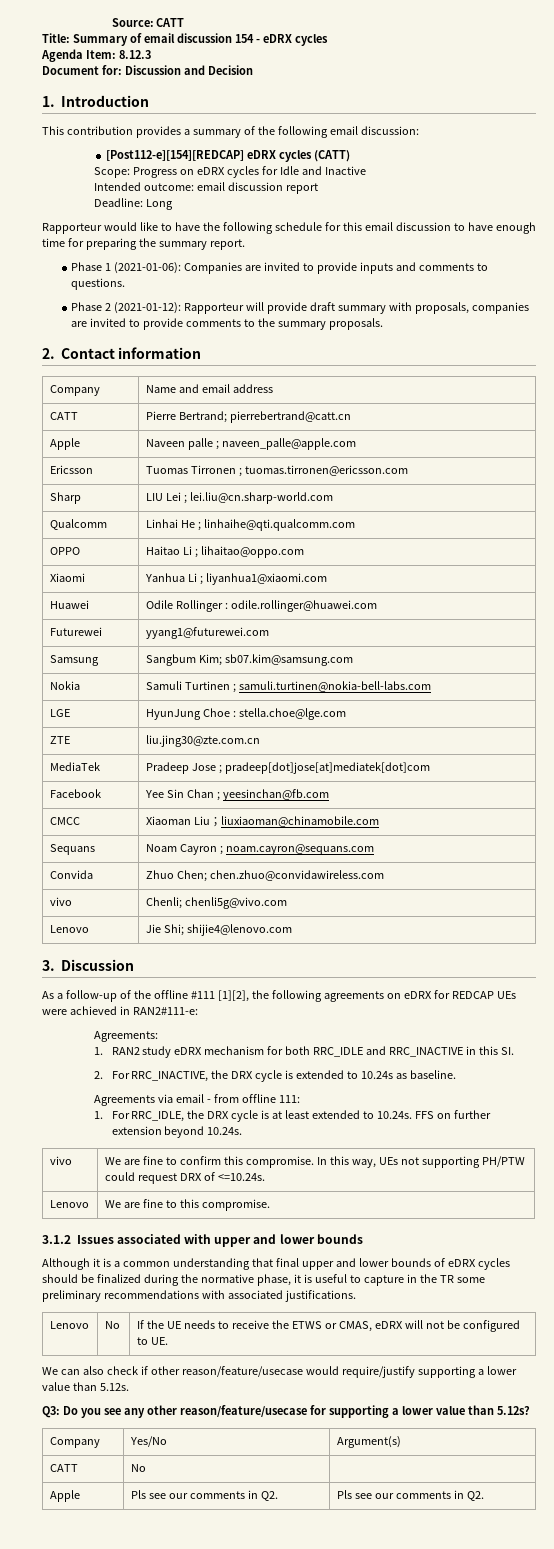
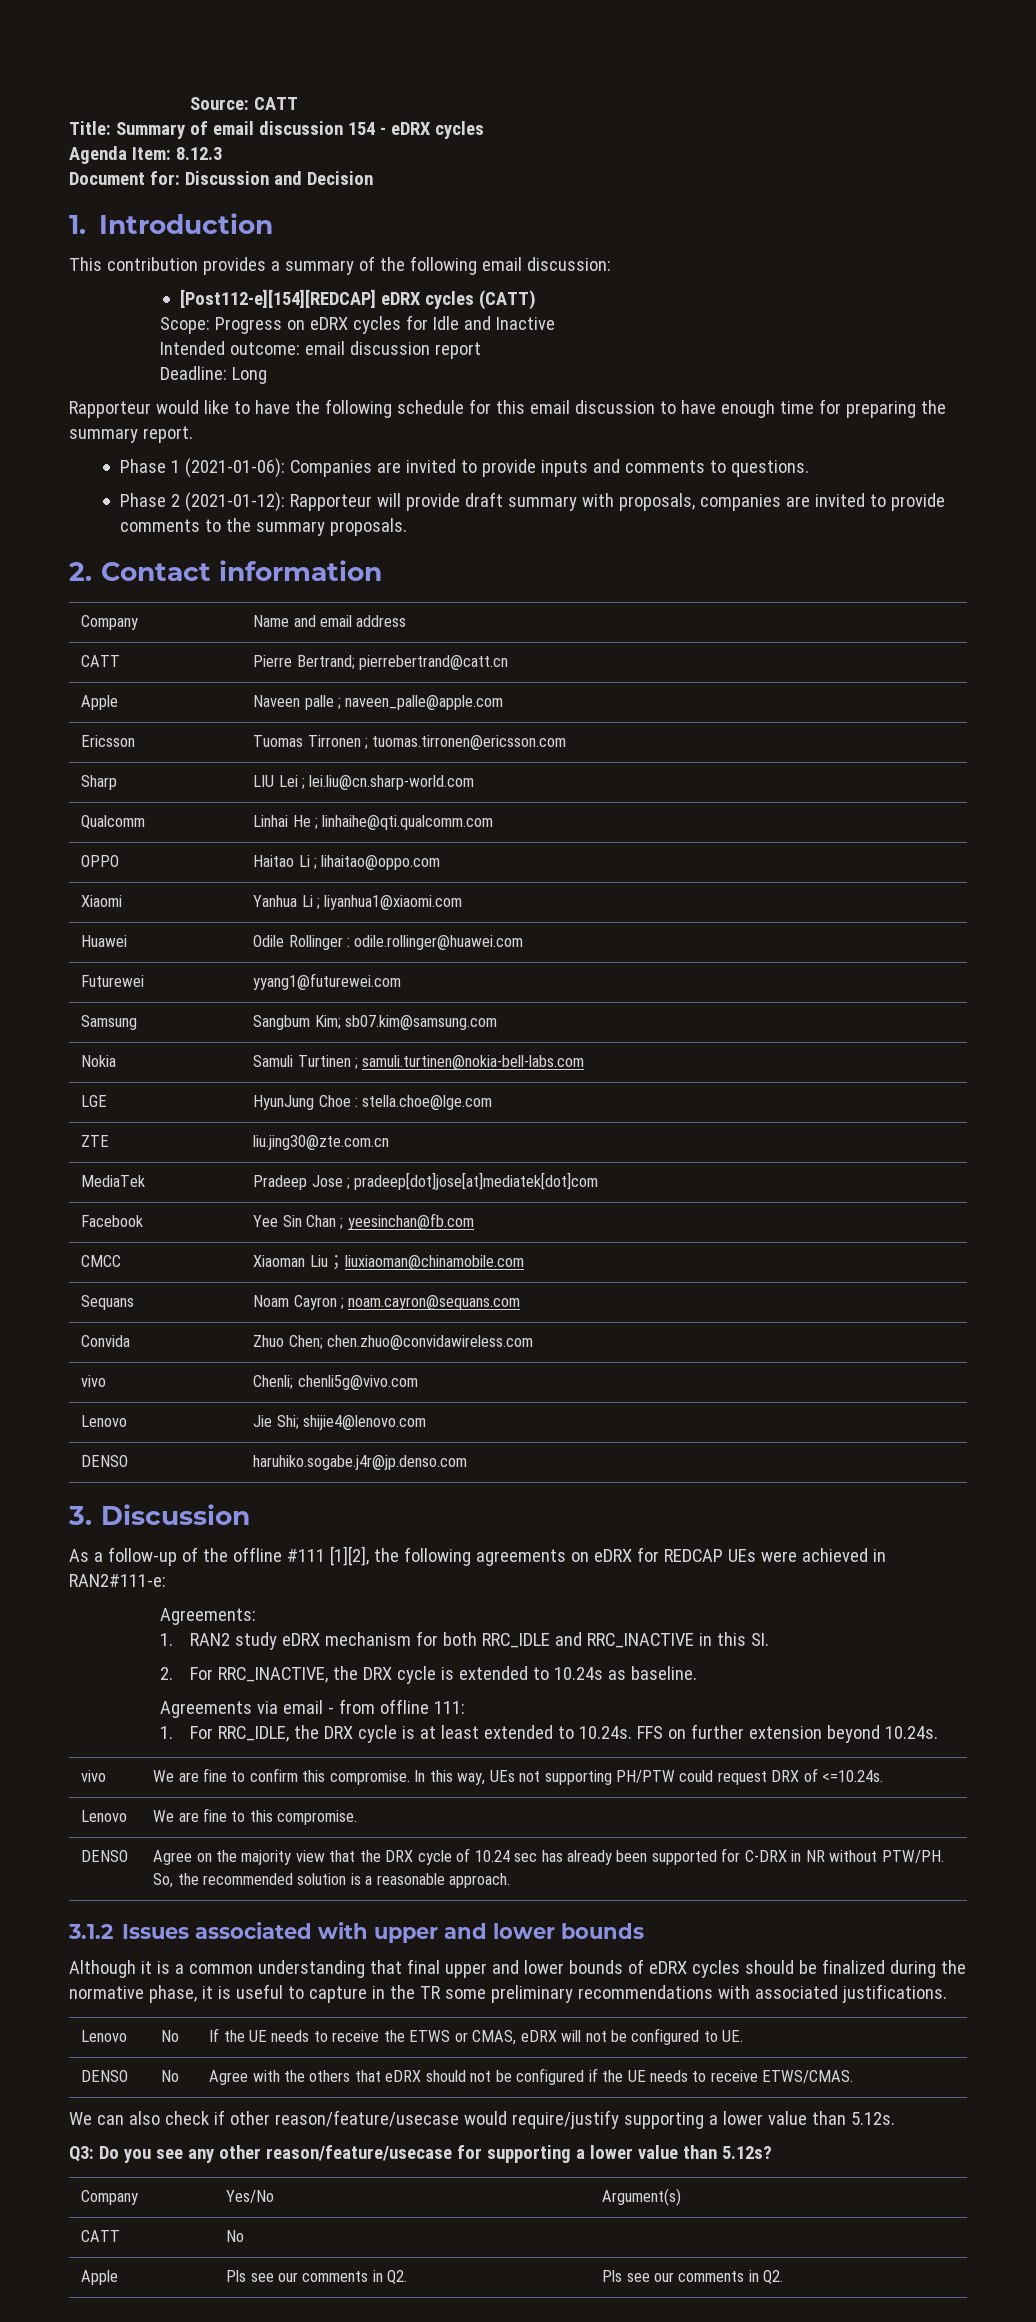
+ DENSO | haruhiko.sogabe.j4r@jp.denso.com
+ DENSO | Agree on the majority view that the DRX cycle of 10.24 sec has already been supported for C-DRX in NR without PTW/PH. So, the recommended solution is a reasonable approach.
+ DENSO | No | Agree with the others that eDRX should not be configured if the UE needs to receive ETWS/CMAS.

